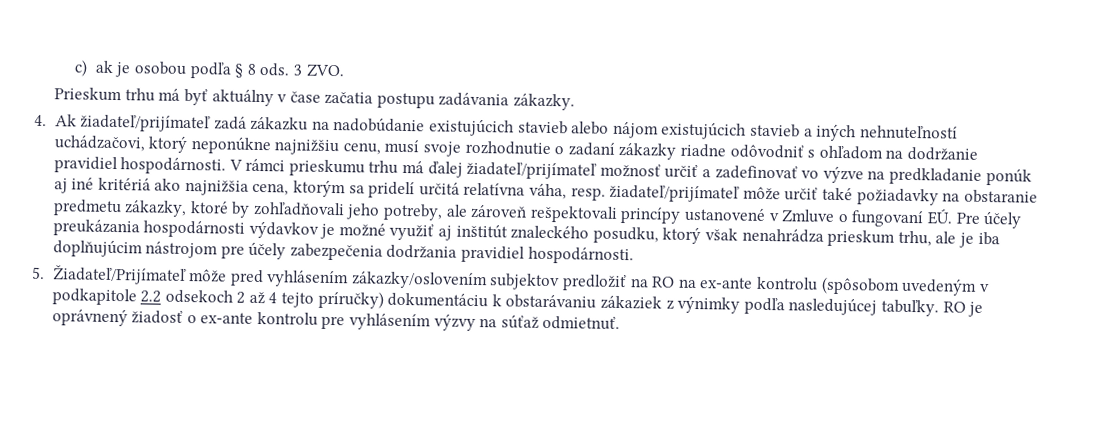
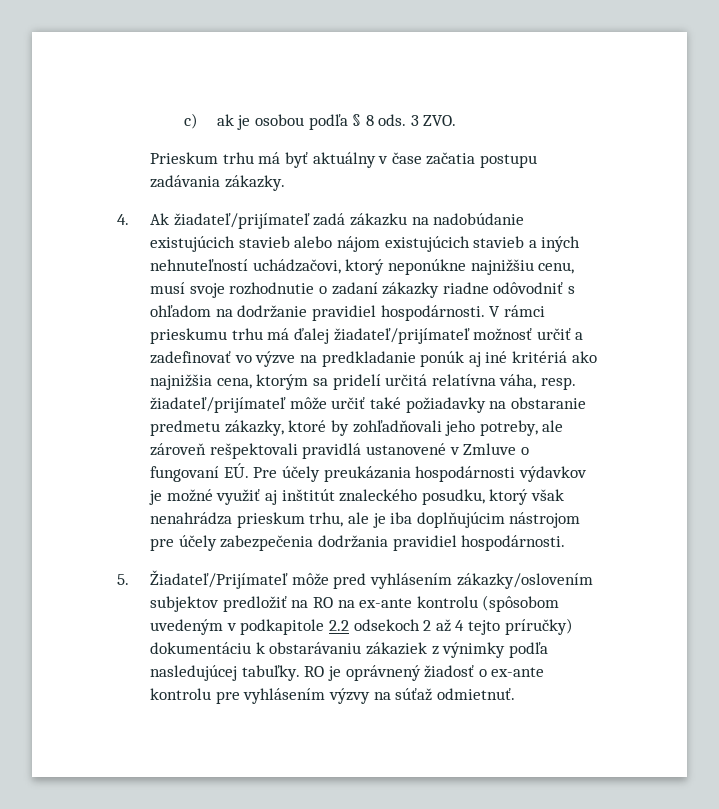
- V rámci prieskumu trhu má ďalej žiadateľ/prijímateľ možnosť určiť a zadefinovať vo výzve na predkladanie ponúk aj iné kritériá ako najnižšia cena, ktorým sa pridelí určitá relatívna váha, resp. žiadateľ/prijímateľ môže určiť také požiadavky na obstaranie predmetu zákazky, ktoré by zohľadňovali jeho potreby, ale zároveň rešpektovali princípy ustanovené v Zmluve o fungovaní EÚ. Pre účely preukázania hospodárnosti výdavkov je možné využiť aj inštitút znaleckého posudku, ktorý však nenahrádza prieskum trhu, ale je iba doplňujúcim nástrojom pre účely zabezpečenia dodržania pravidiel hospodárnosti.
+ V rámci prieskumu trhu má ďalej žiadateľ/prijímateľ možnosť určiť a zadefinovať vo výzve na predkladanie ponúk aj iné kritériá ako najnižšia cena, ktorým sa pridelí určitá relatívna váha, resp. žiadateľ/prijímateľ môže určiť také požiadavky na obstaranie predmetu zákazky, ktoré by zohľadňovali jeho potreby, ale zároveň rešpektovali pravidlá ustanovené v Zmluve o fungovaní EÚ. Pre účely preukázania hospodárnosti výdavkov je možné využiť aj inštitút znaleckého posudku, ktorý však nenahrádza prieskum trhu, ale je iba doplňujúcim nástrojom pre účely zabezpečenia dodržania pravidiel hospodárnosti.

